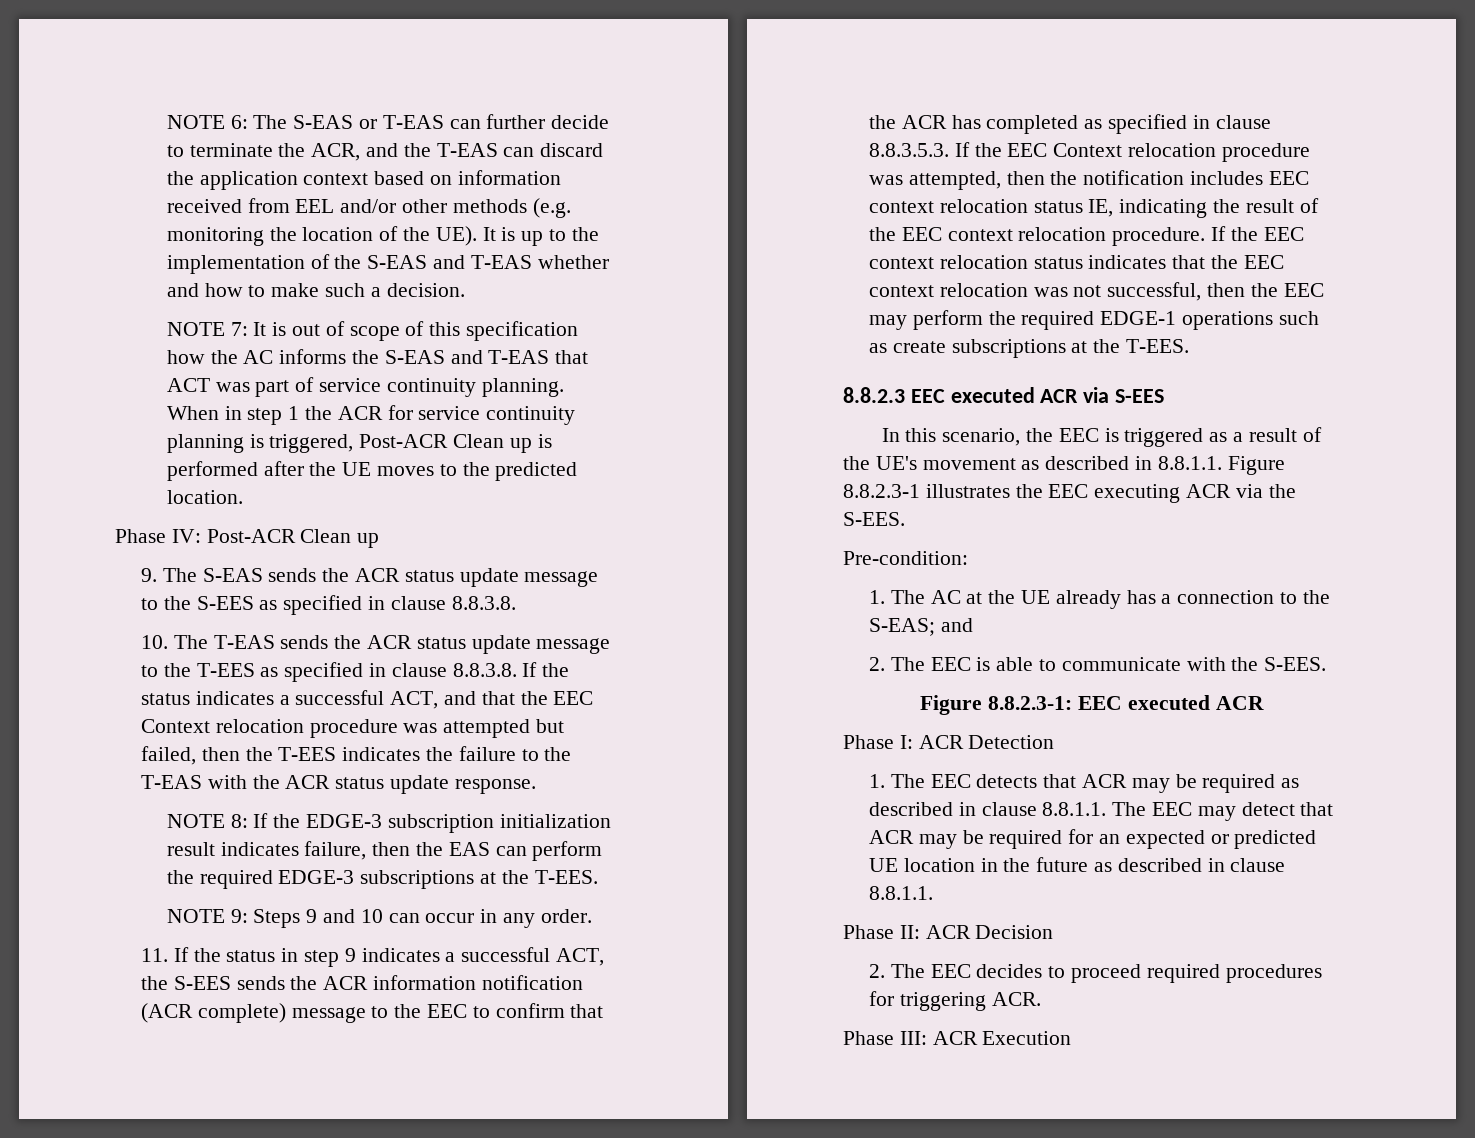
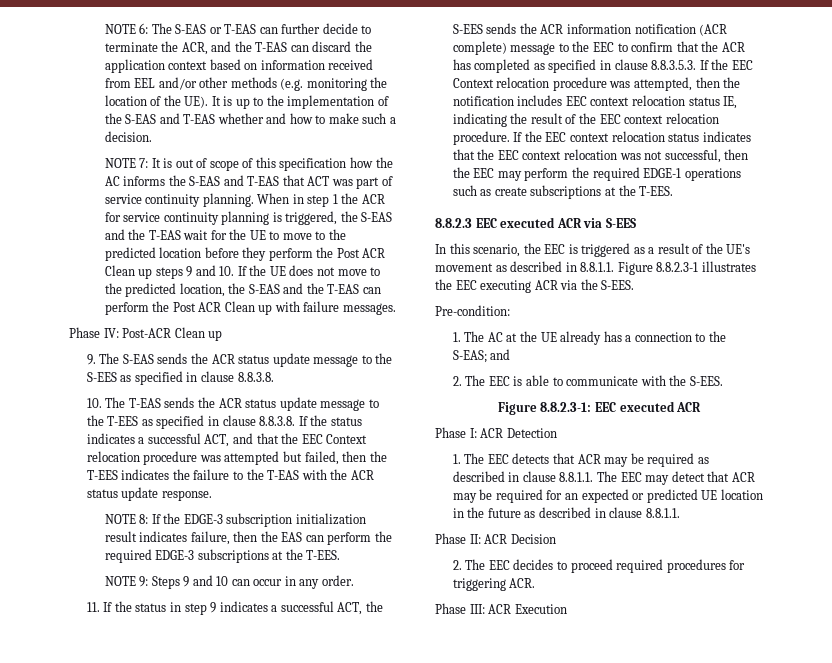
- When in step 1 the ACR for service continuity planning is triggered, Post-ACR Clean up is performed after the UE moves to the predicted location.
+ When in step 1 the ACR for service continuity planning is triggered, the S-EAS and the T-EAS wait for the UE to move to the predicted location before they perform the Post ACR Clean up steps 9 and 10. If the UE does not move to the predicted location, the S-EAS and the T-EAS can perform the Post ACR Clean up with failure messages.

